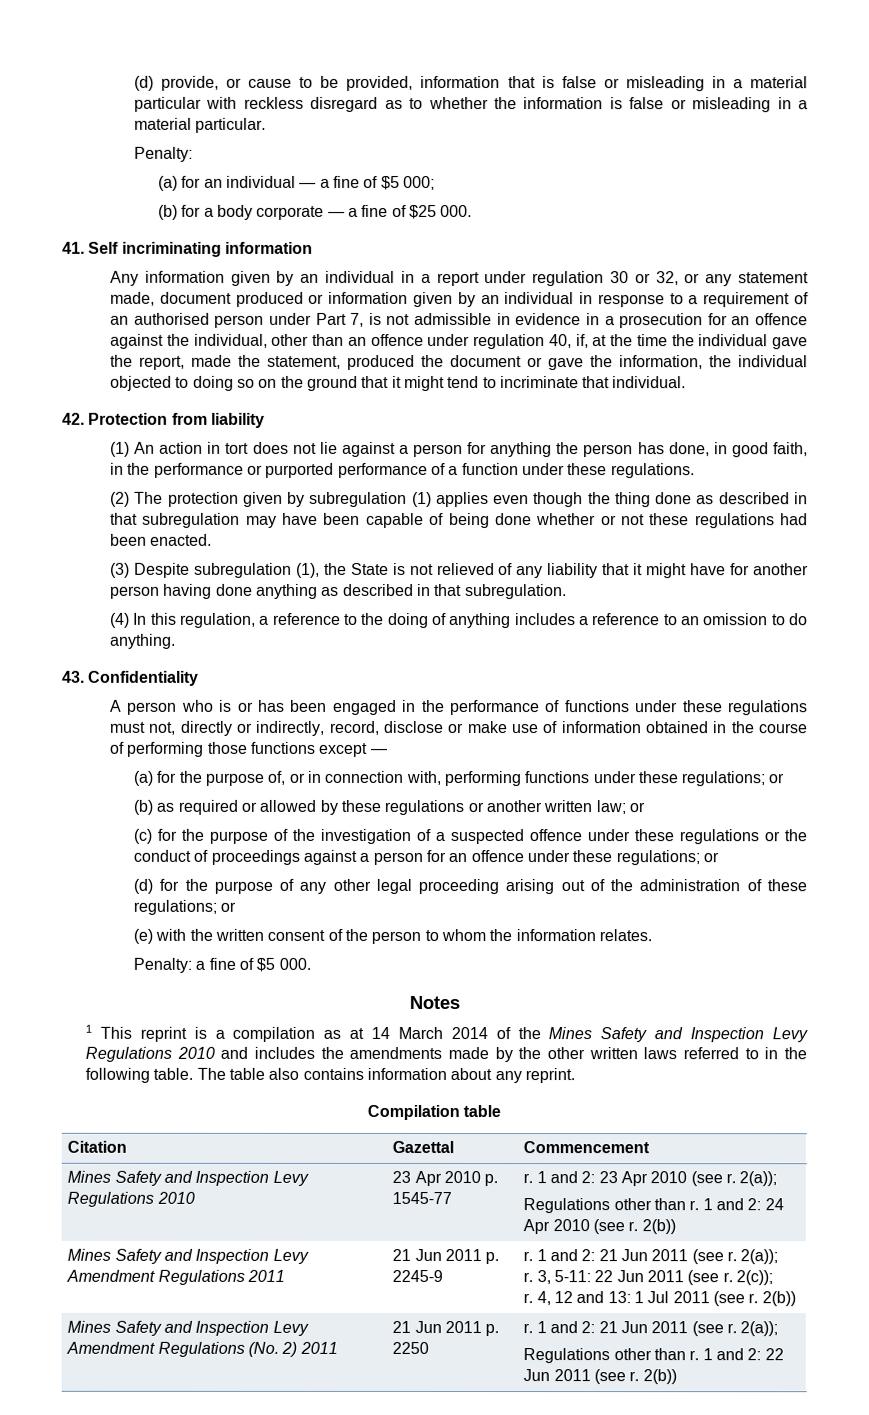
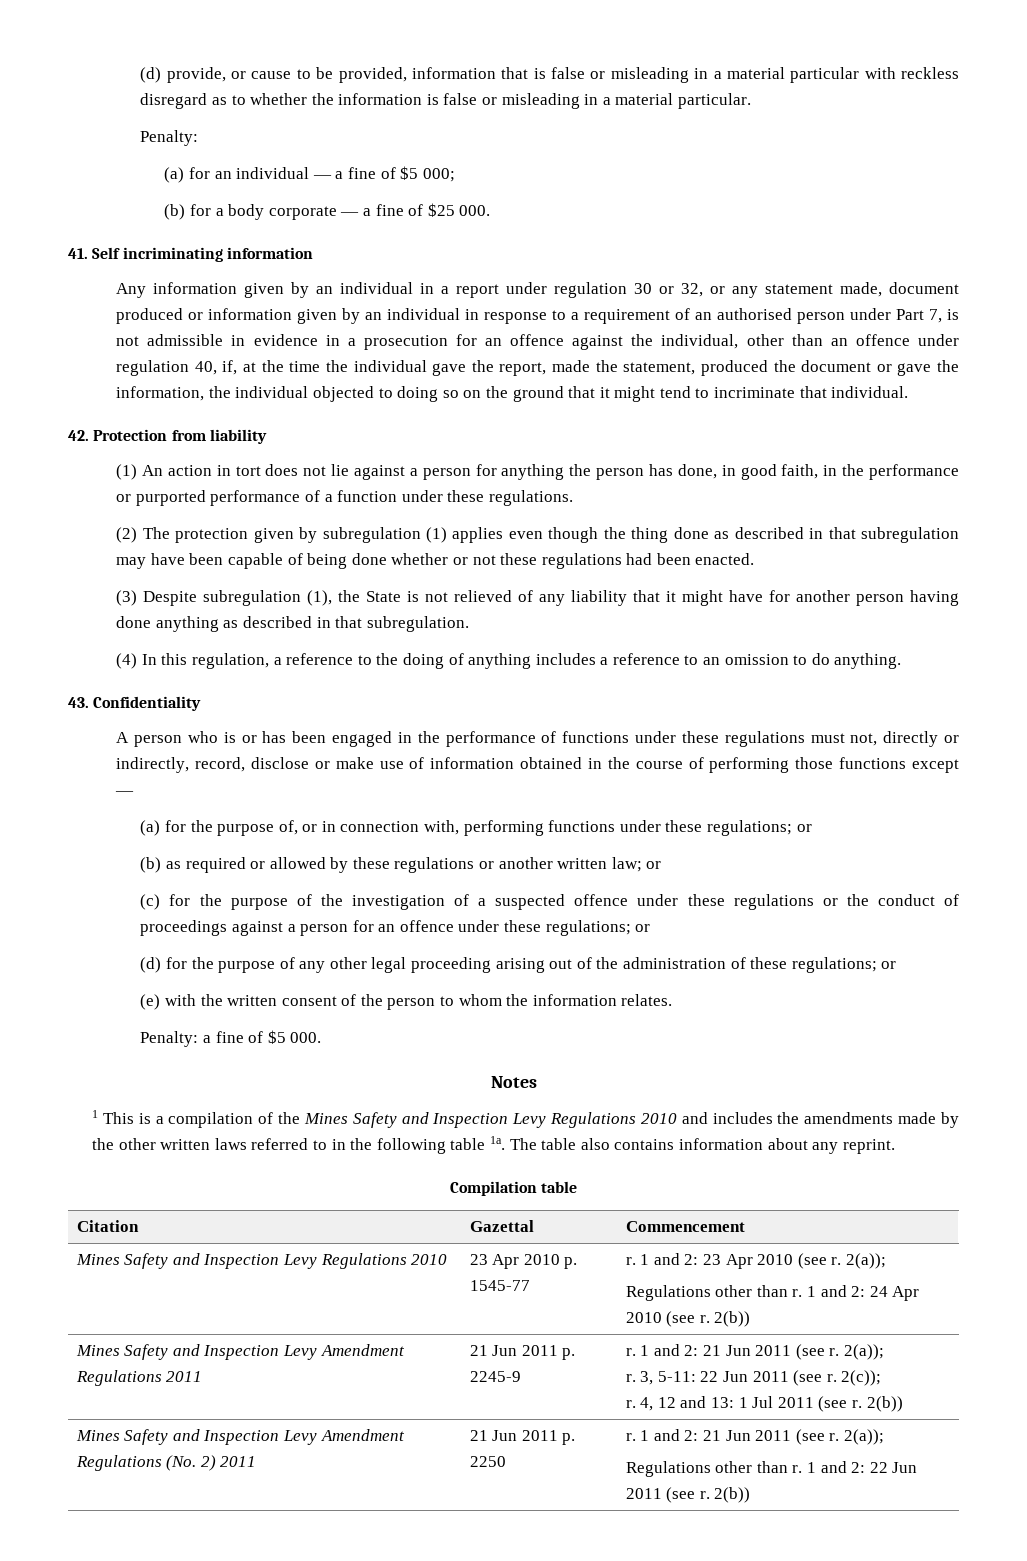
- 1 This reprint is a compilation as at 14 March 2014 of the Mines Safety and Inspection Levy Regulations 2010 and includes the amendments made by the other written laws referred to in the following table.
+ 1 This is a compilation of the Mines Safety and Inspection Levy Regulations 2010 and includes the amendments made by the other written laws referred to in the following table 1a.

